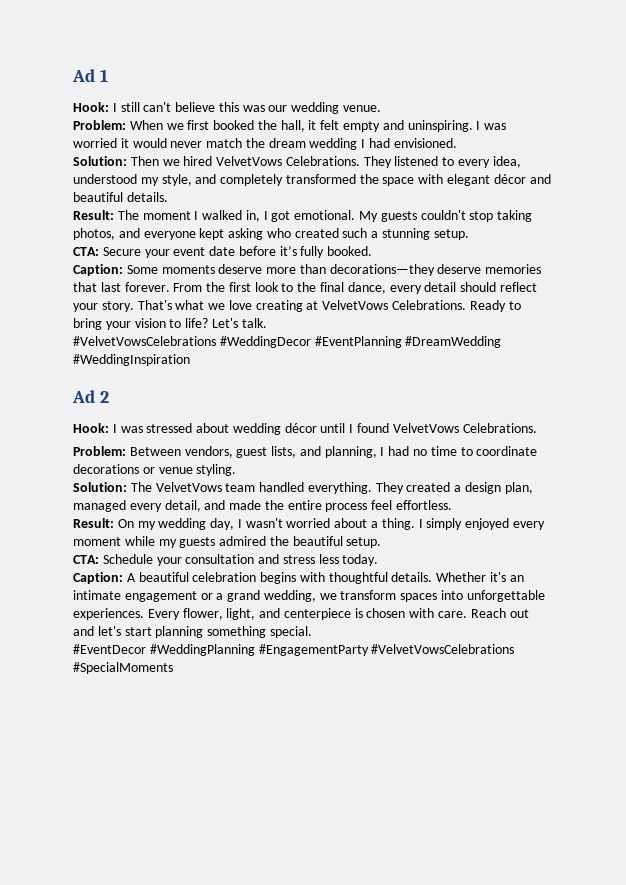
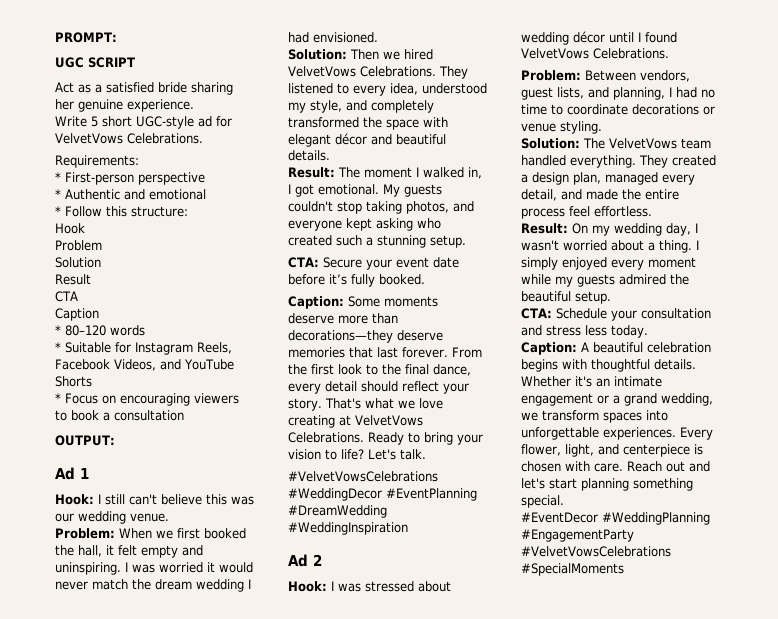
+ PROMPT:
+ UGC SCRIPT
+ Act as a satisfied bride sharing her genuine experience.
+ Write 5 short UGC-style ad for VelvetVows Celebrations.
+ Requirements:
+ * First-person perspective
+ * Authentic and emotional
+ * Follow this structure:
+ Hook
+ Problem
+ Solution
+ Result
+ CTA
+ Caption
+ * 80–120 words
+ * Suitable for Instagram Reels, Facebook Videos, and YouTube Shorts
+ * Focus on encouraging viewers to book a consultation
+ OUTPUT:

